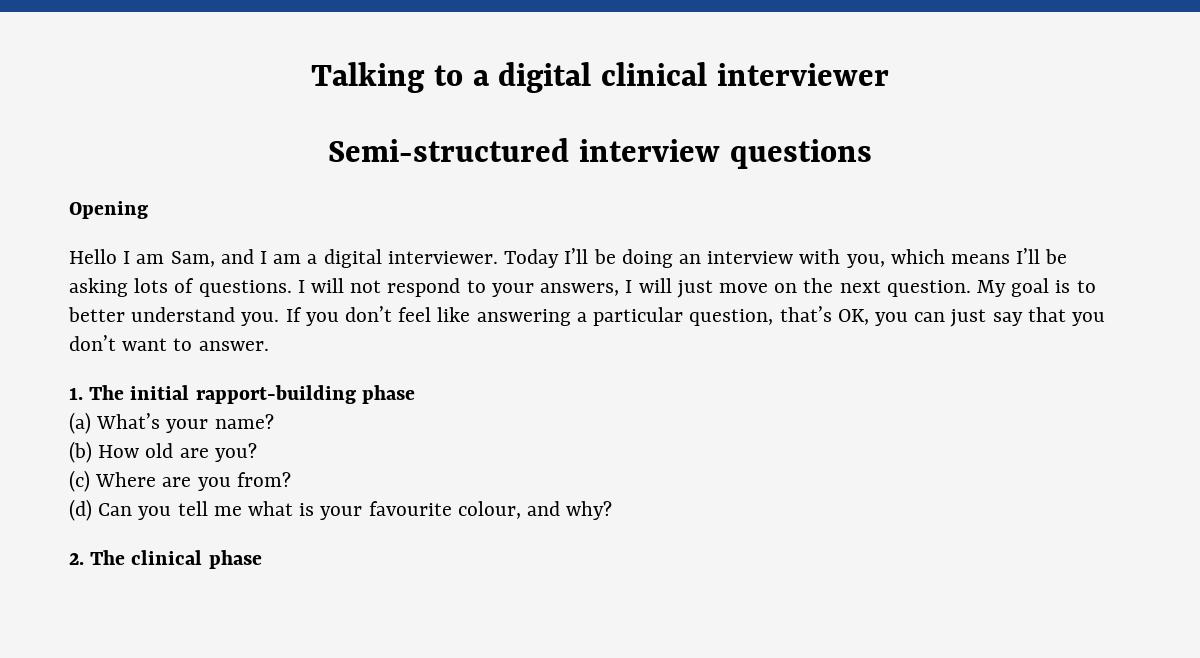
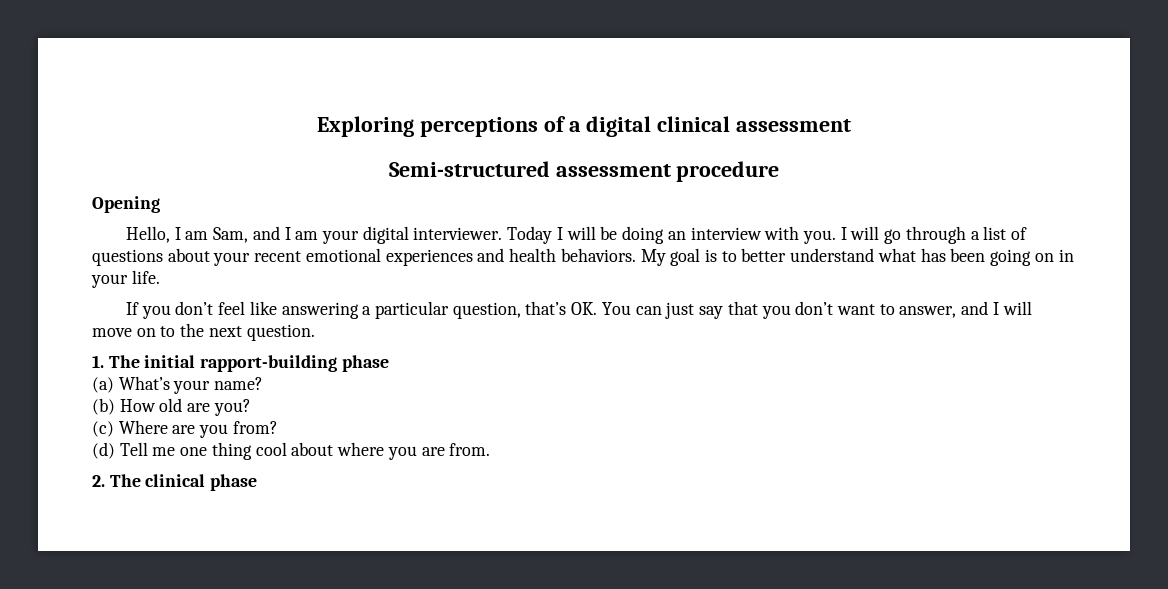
- Talking to a digital clinical interviewer
+ Exploring perceptions of a digital clinical assessment
- Semi-structured interview questions
+ Semi-structured assessment procedure
- Hello I am Sam, and I am a digital interviewer.
+ Hello, I am Sam, and I am your digital interviewer.
- Today I’ll be doing an interview with you, which means I’ll be asking lots of questions. I will not respond to your answers, I will just move on the next question.
+ Today I will be doing an interview with you. I will go through a list of questions about your recent emotional experiences and health behaviors.
- My goal is to better understand you. If you don’t feel like answering a particular question, that’s OK, you can just say that you don’t want to answer.
+ My goal is to better understand what has been going on in your life.
+ If you don’t feel like answering a particular question, that’s OK. You can just say that you don’t want to answer, and I will move on to the next question.
- (d) Can you tell me what is your favourite colour, and why?
+ (d) Tell me one thing cool about where you are from.

